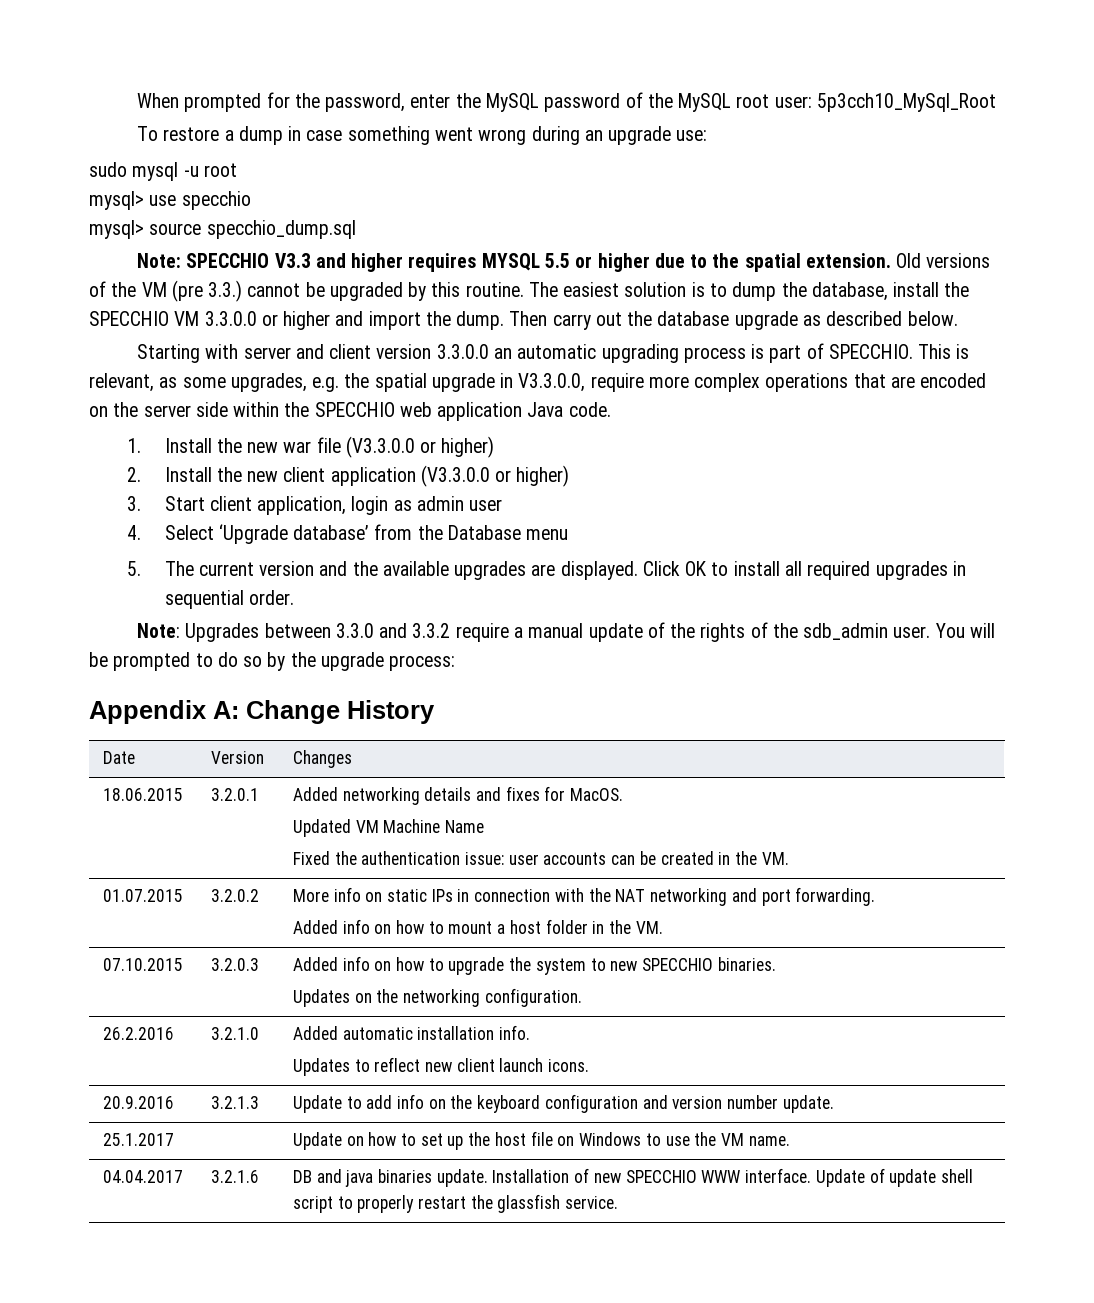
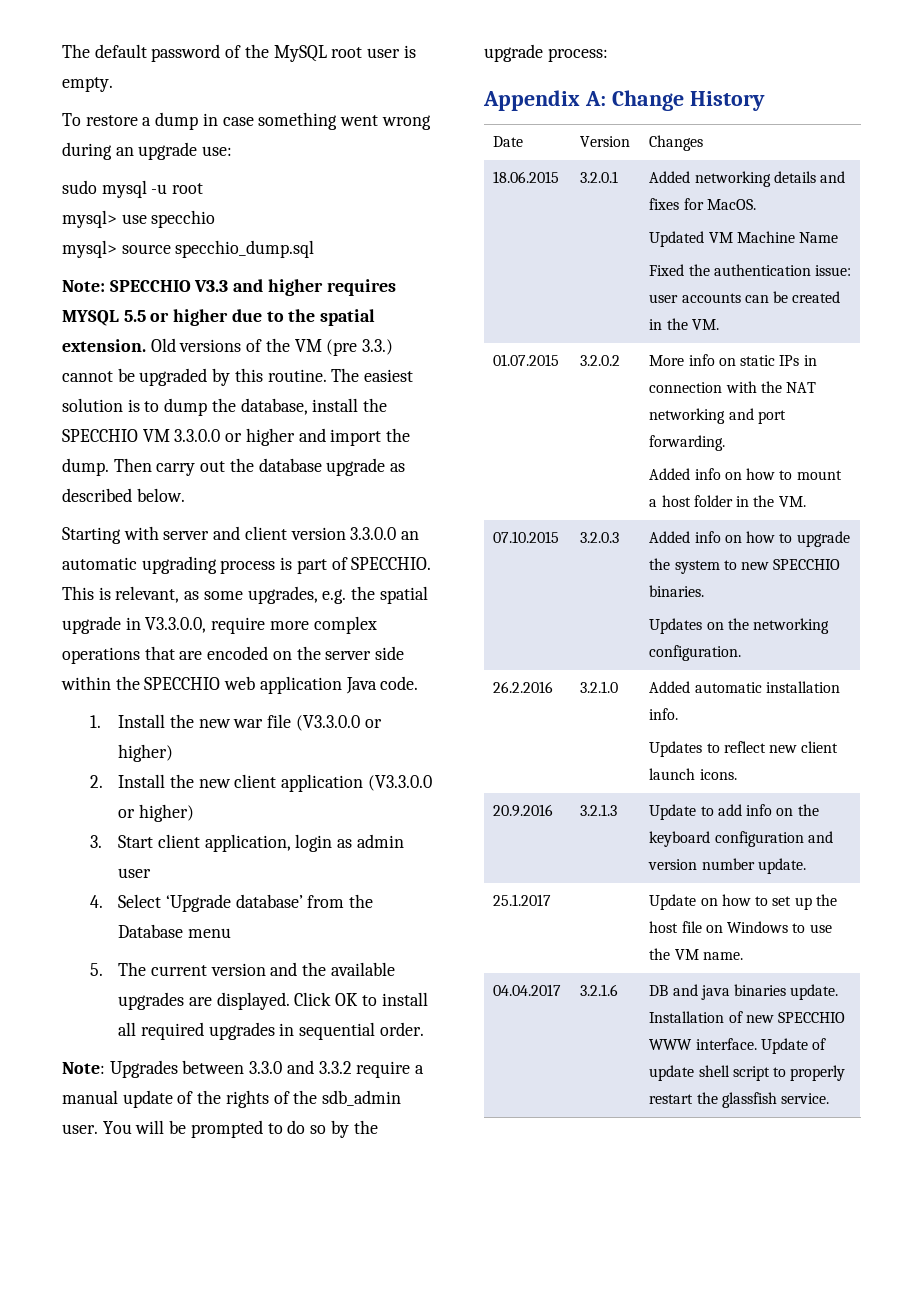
- When prompted for the password, enter the MySQL password of the MySQL root user: 5p3cch10_MySql_Root
+ The default password of the MySQL root user is empty.

